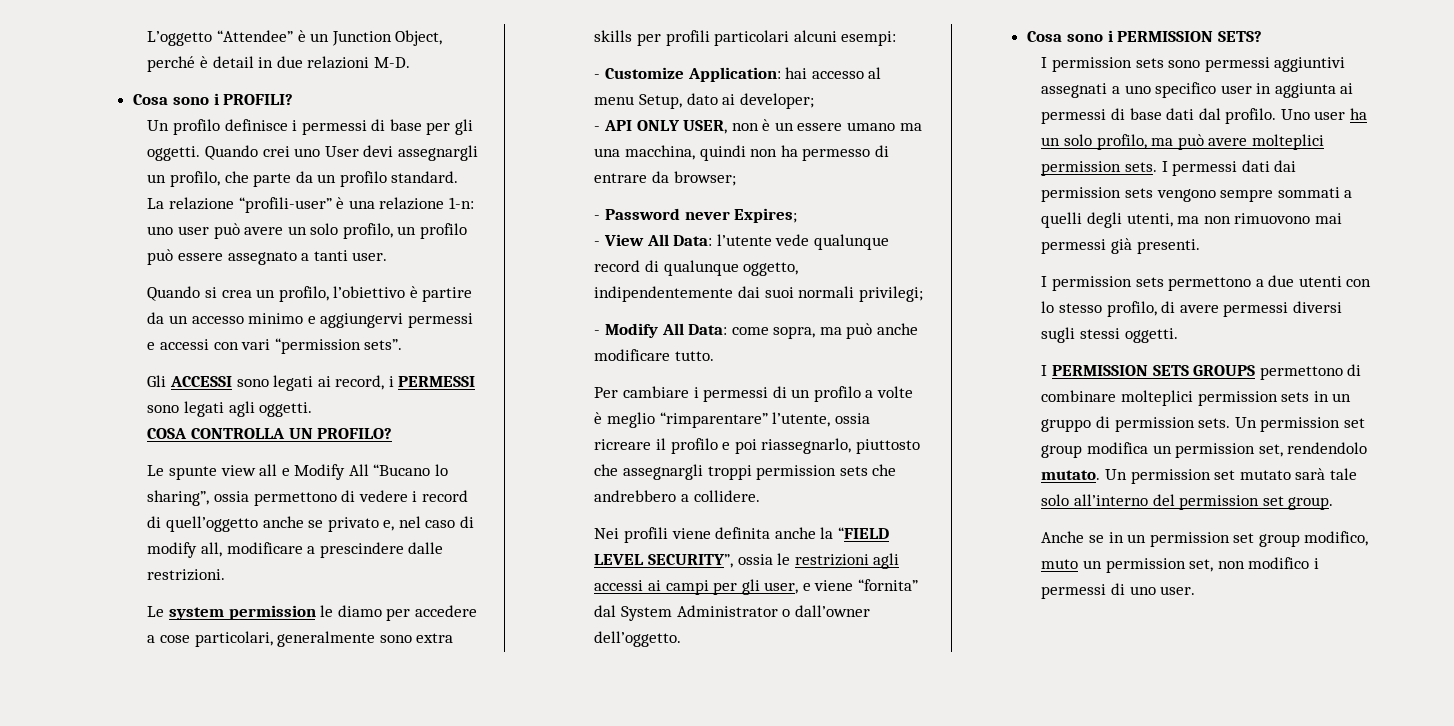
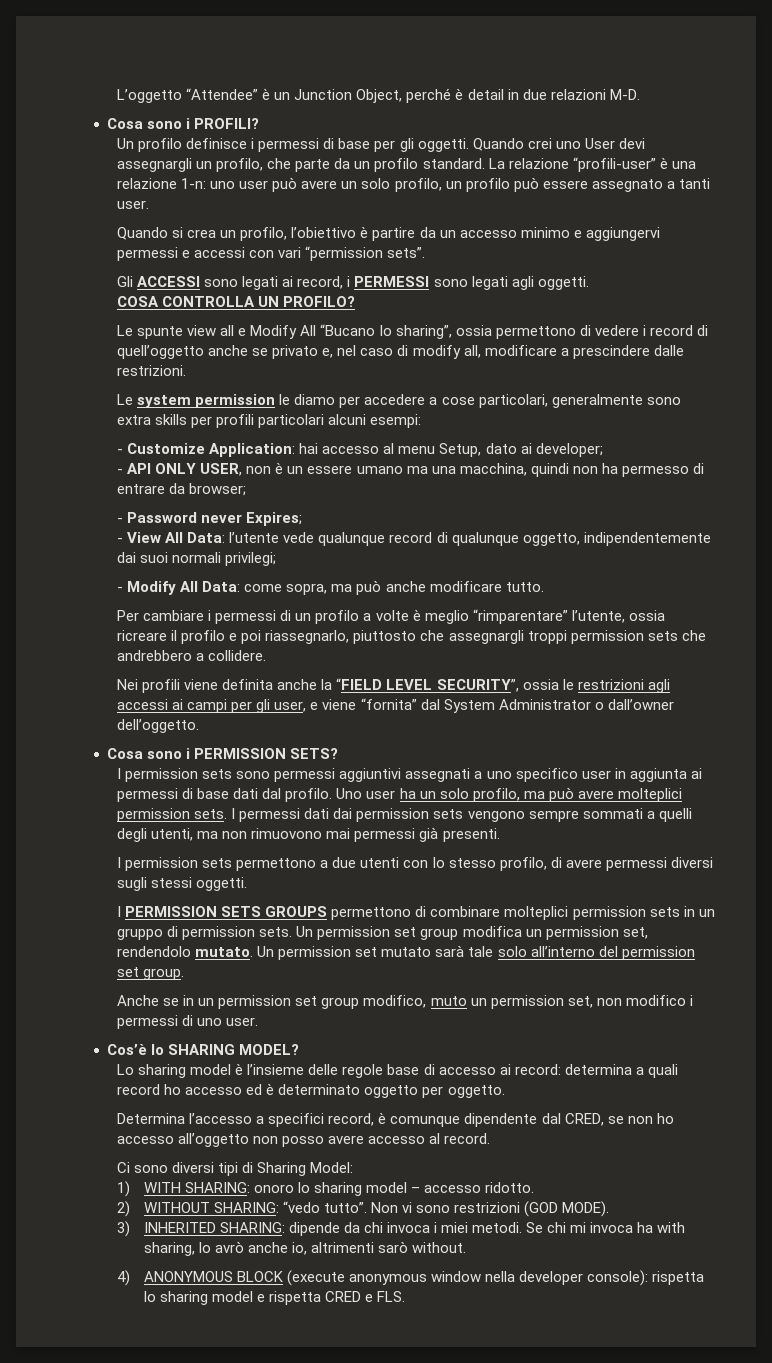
+ Cos’è lo SHARING MODEL?
+ Lo sharing model è l’insieme delle regole base di accesso ai record: determina a quali record ho accesso ed è determinato oggetto per oggetto.
+ Determina l’accesso a specifici record, è comunque dipendente dal CRED, se non ho accesso all’oggetto non posso avere accesso al record.
+ Ci sono diversi tipi di Sharing Model:
+ 1) WITH SHARING: onoro lo sharing model – accesso ridotto.
+ 2) WITHOUT SHARING: “vedo tutto”. Non vi sono restrizioni (GOD MODE).
+ 3) INHERITED SHARING: dipende da chi invoca i miei metodi. Se chi mi invoca ha with sharing, lo avrò anche io, altrimenti sarò without.
+ 4) ANONYMOUS BLOCK (execute anonymous window nella developer console): rispetta lo sharing model e rispetta CRED e FLS.

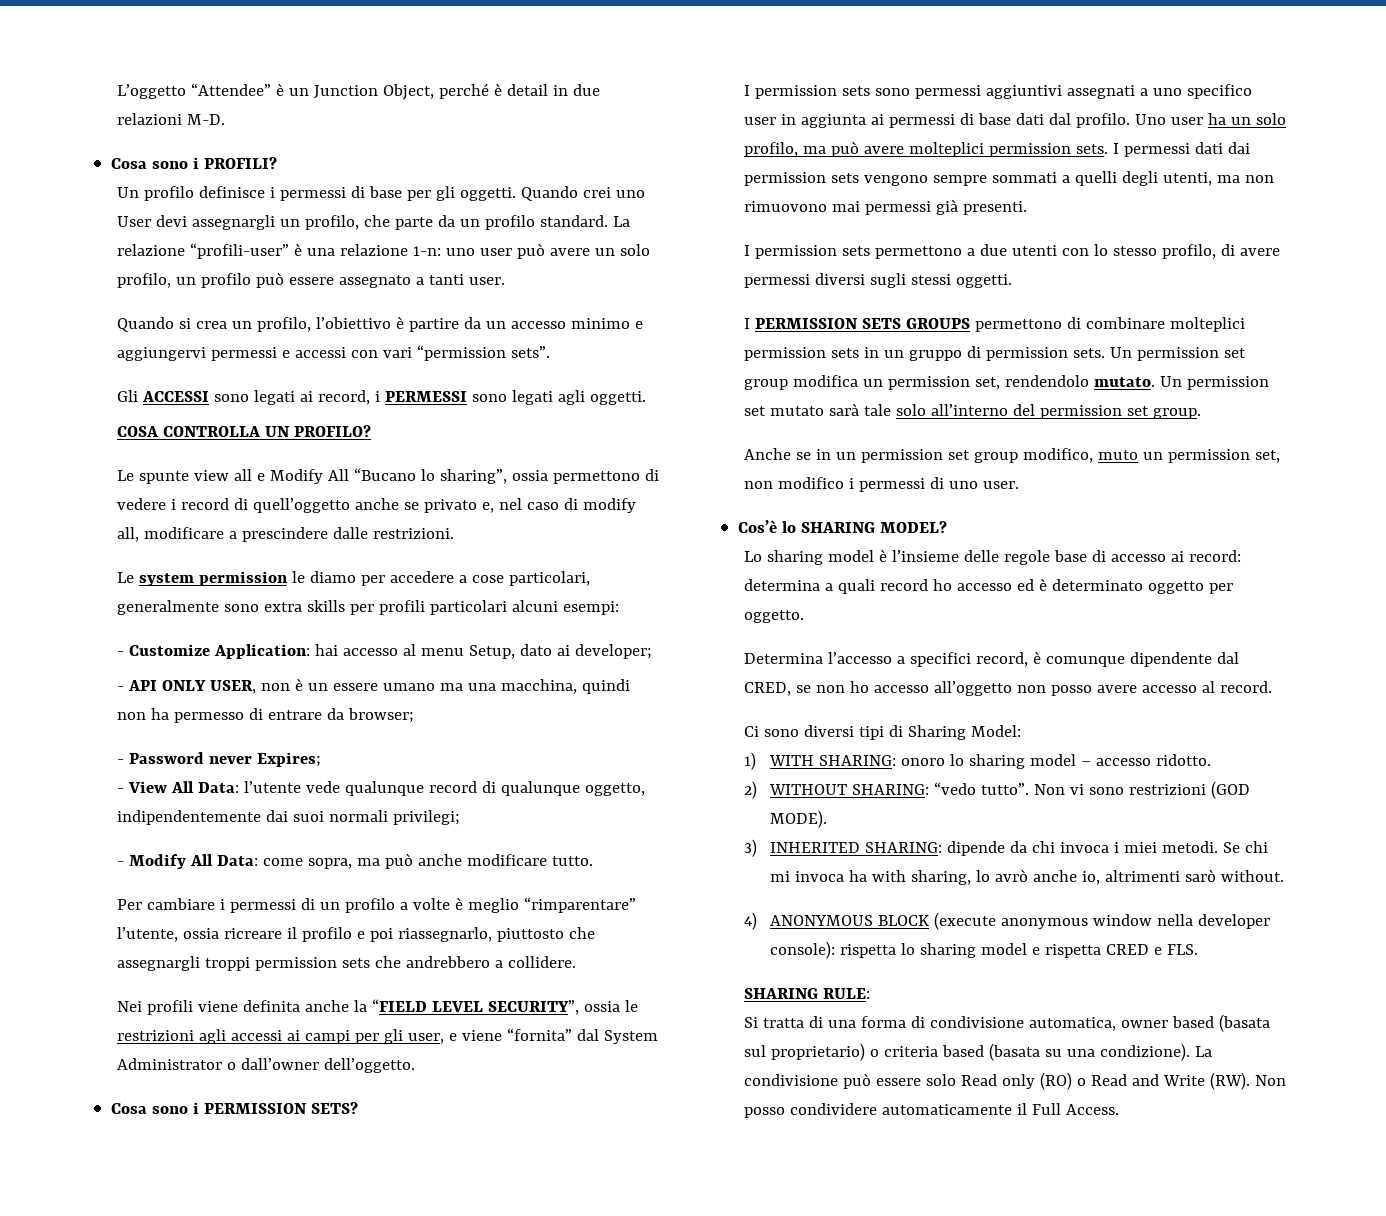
+ SHARING RULE:
+ Si tratta di una forma di condivisione automatica, owner based (basata sul proprietario) o criteria based (basata su una condizione). La condivisione può essere solo Read only (RO) o Read and Write (RW). Non posso condividere automaticamente il Full Access.

